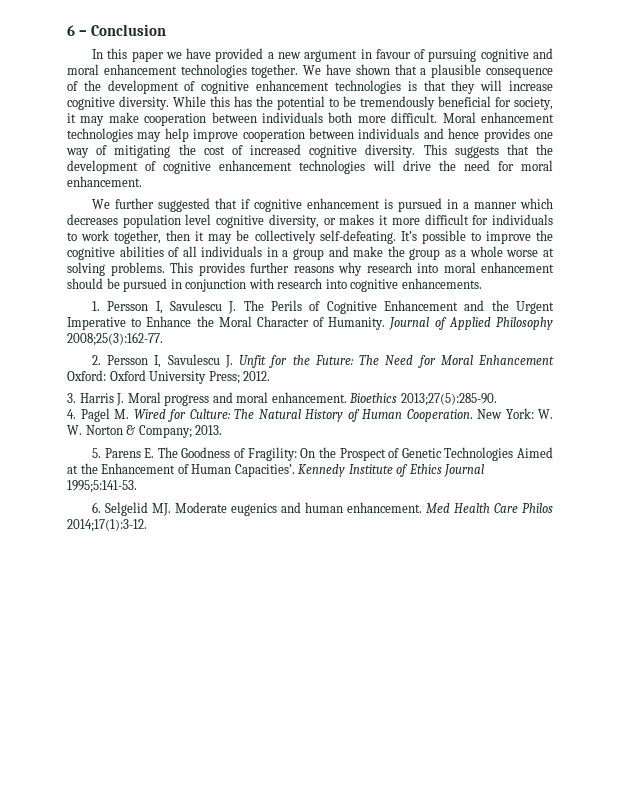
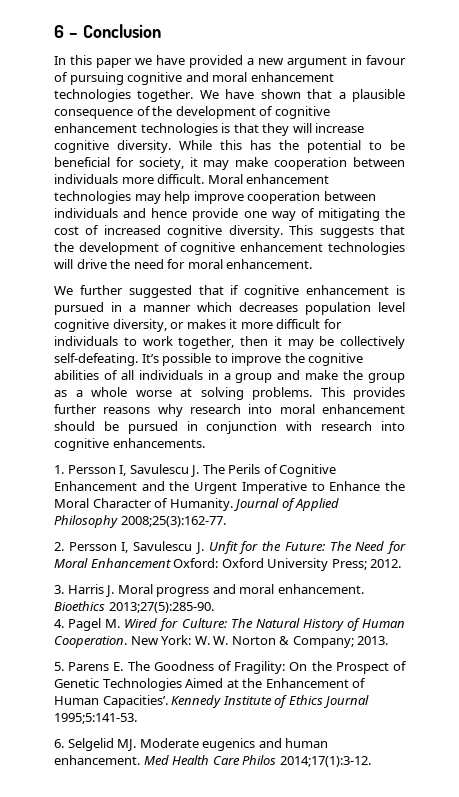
- While this has the potential to be tremendously beneficial for society, it may make cooperation between individuals both more difficult.
+ While this has the potential to be beneficial for society, it may make cooperation between individuals more difficult.
- Moral enhancement technologies may help improve cooperation between individuals and hence provides one way of mitigating the cost of increased cognitive diversity.
+ Moral enhancement technologies may help improve cooperation between individuals and hence provide one way of mitigating the cost of increased cognitive diversity.

